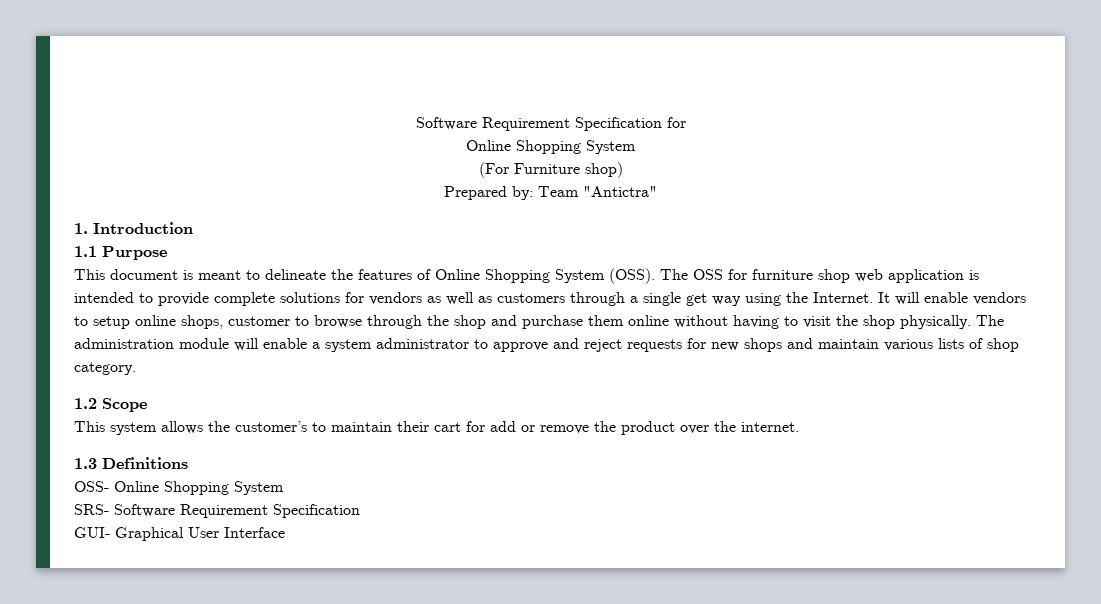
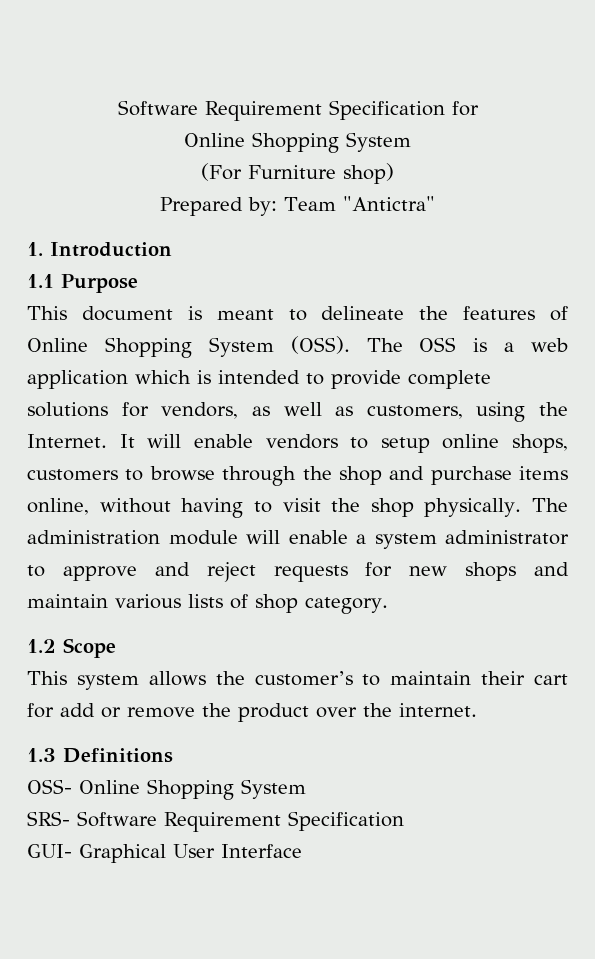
- The OSS for furniture shop web application is intended to provide complete solutions for vendors as well as customers through a single get way using the Internet.
+ The OSS is a web application which is intended to provide complete solutions for vendors, as well as customers, using the Internet.
- It will enable vendors to setup online shops, customer to browse through the shop and purchase them online without having to visit the shop physically.
+ It will enable vendors to setup online shops, customers to browse through the shop and purchase items online, without having to visit the shop physically.

